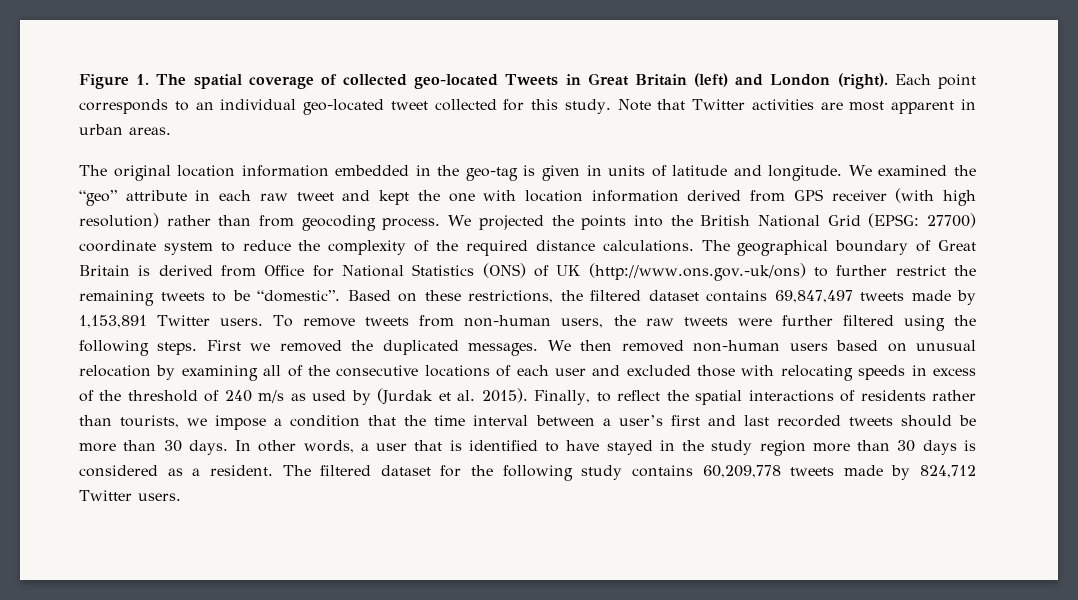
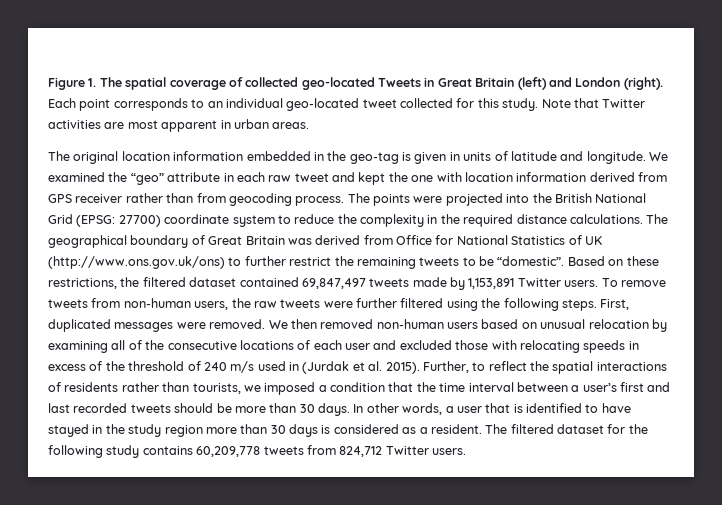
- We examined the “geo” attribute in each raw tweet and kept the one with location information derived from GPS receiver (with high resolution) rather than from geocoding process.
+ We examined the “geo” attribute in each raw tweet and kept the one with location information derived from GPS receiver rather than from geocoding process.
- We projected the points into the British National Grid (EPSG: 27700) coordinate system to reduce the complexity of the required distance calculations.
+ The points were projected into the British National Grid (EPSG: 27700) coordinate system to reduce the complexity in the required distance calculations.
- The geographical boundary of Great Britain is derived from Office for National Statistics (ONS) of UK (http://www.ons.gov.-uk/ons) to further restrict the remaining tweets to be “domestic”.
+ The geographical boundary of Great Britain was derived from Office for National Statistics of UK (http://www.ons.gov.uk/ons) to further restrict the remaining tweets to be “domestic”.
- Based on these restrictions, the filtered dataset contains 69,847,497 tweets made by 1,153,891 Twitter users.
+ Based on these restrictions, the filtered dataset contained 69,847,497 tweets made by 1,153,891 Twitter users.
- First we removed the duplicated messages.
+ First, duplicated messages were removed.
- We then removed non-human users based on unusual relocation by examining all of the consecutive locations of each user and excluded those with relocating speeds in excess of the threshold of 240 m/s as used by (Jurdak et al. 2015).
+ We then removed non-human users based on unusual relocation by examining all of the consecutive locations of each user and excluded those with relocating speeds in excess of the threshold of 240 m/s used in (Jurdak et al. 2015).
- Finally, to reflect the spatial interactions of residents rather than tourists, we impose a condition that the time interval between a user’s first and last recorded tweets should be more than 30 days.
+ Further, to reflect the spatial interactions of residents rather than tourists, we imposed a condition that the time interval between a user’s first and last recorded tweets should be more than 30 days.
- The filtered dataset for the following study contains 60,209,778 tweets made by 824,712 Twitter users.
+ The filtered dataset for the following study contains 60,209,778 tweets from 824,712 Twitter users.

